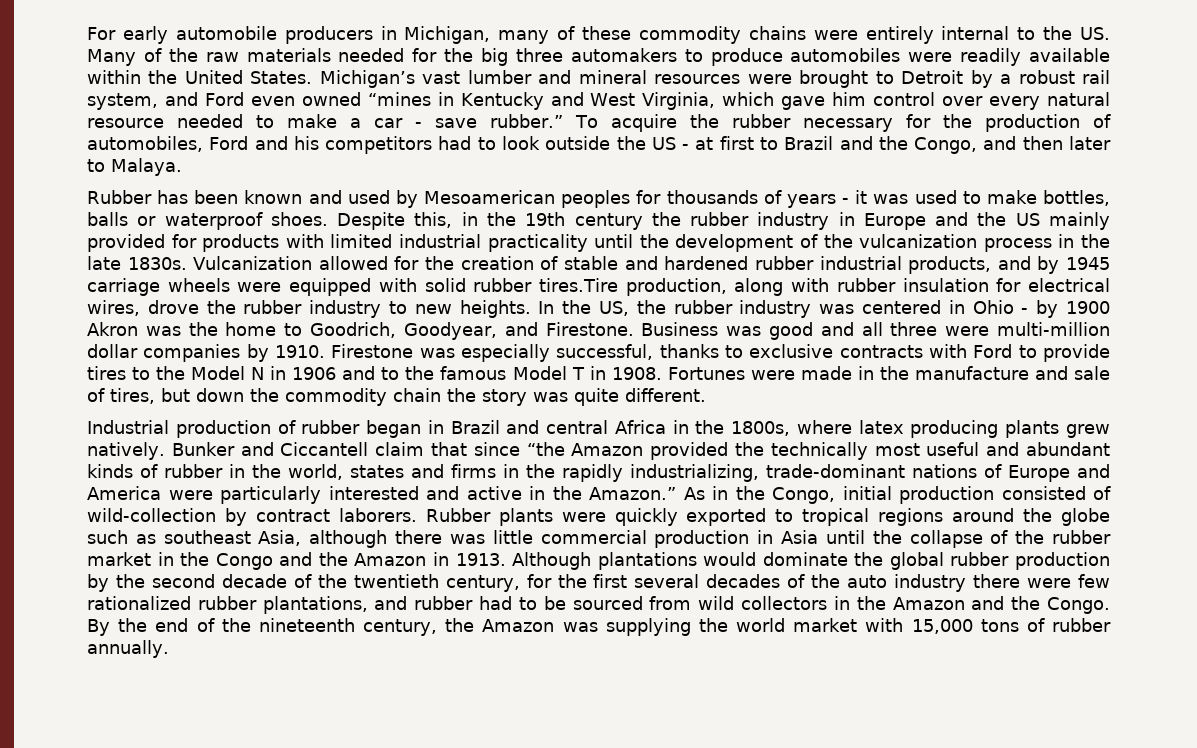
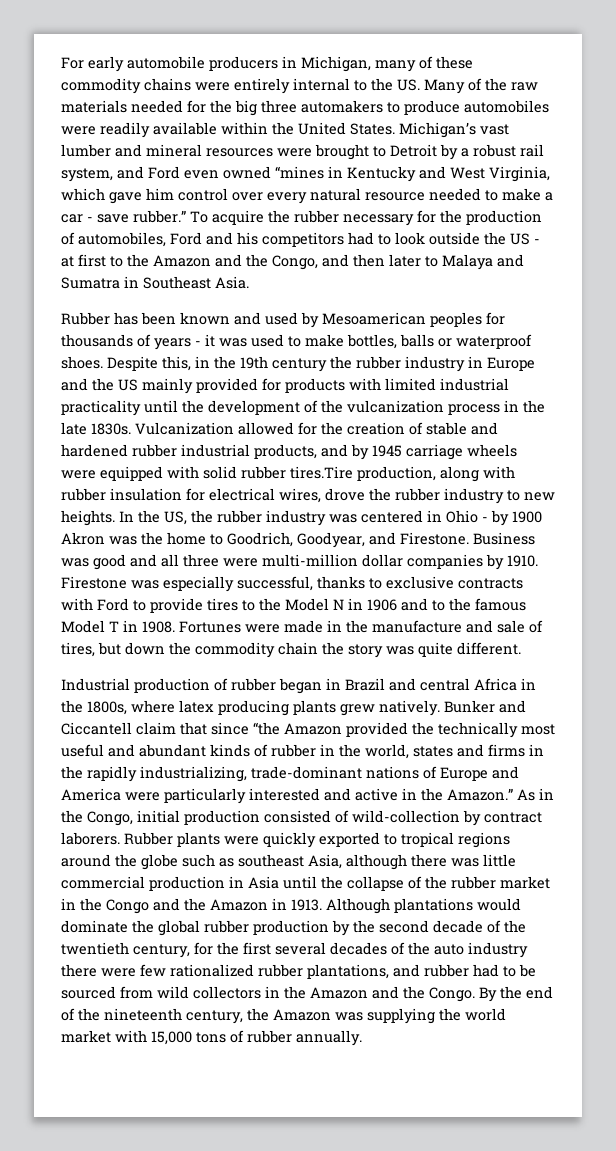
- To acquire the rubber necessary for the production of automobiles, Ford and his competitors had to look outside the US - at first to Brazil and the Congo, and then later to Malaya.
+ To acquire the rubber necessary for the production of automobiles, Ford and his competitors had to look outside the US - at first to the Amazon and the Congo, and then later to Malaya and Sumatra in Southeast Asia.

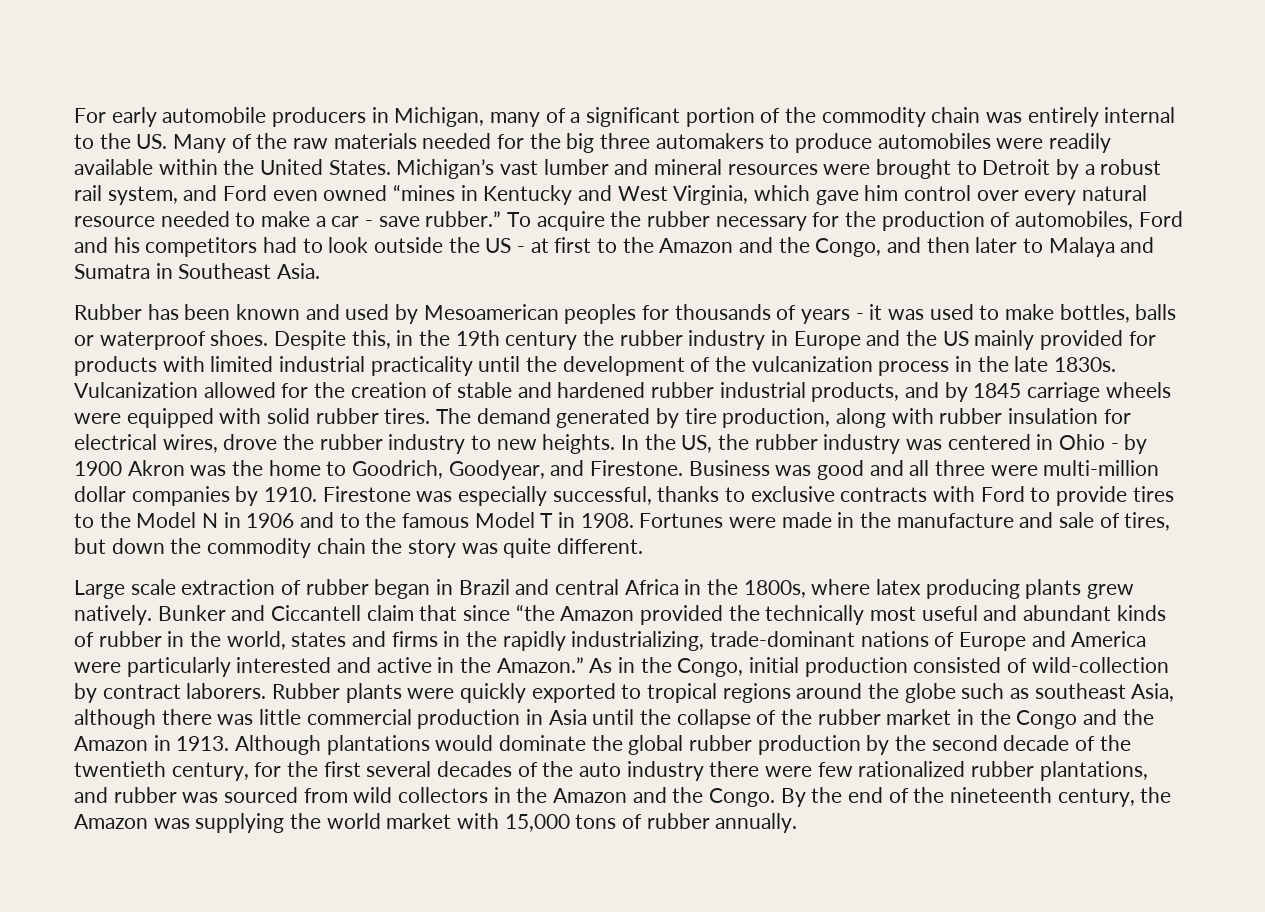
- For early automobile producers in Michigan, many of these commodity chains were entirely internal to the US. Many of the raw materials needed for the big three automakers to produce automobiles were readily available within the United States.
+ For early automobile producers in Michigan, many of a significant portion of the commodity chain was entirely internal to the US. Many of the raw materials needed for the big three automakers to produce automobiles were readily available within the United States.
- Vulcanization allowed for the creation of stable and hardened rubber industrial products, and by 1945 carriage wheels were equipped with solid rubber tires.Tire production, along with rubber insulation for electrical wires, drove the rubber industry to new heights.
+ Vulcanization allowed for the creation of stable and hardened rubber industrial products, and by 1845 carriage wheels were equipped with solid rubber tires. The demand generated by tire production, along with rubber insulation for electrical wires, drove the rubber industry to new heights.
- Industrial production of rubber began in Brazil and central Africa in the 1800s, where latex producing plants grew natively.
+ Large scale extraction of rubber began in Brazil and central Africa in the 1800s, where latex producing plants grew natively.
- Although plantations would dominate the global rubber production by the second decade of the twentieth century, for the first several decades of the auto industry there were few rationalized rubber plantations, and rubber had to be sourced from wild collectors in the Amazon and the Congo.
+ Although plantations would dominate the global rubber production by the second decade of the twentieth century, for the first several decades of the auto industry there were few rationalized rubber plantations, and rubber was sourced from wild collectors in the Amazon and the Congo.

